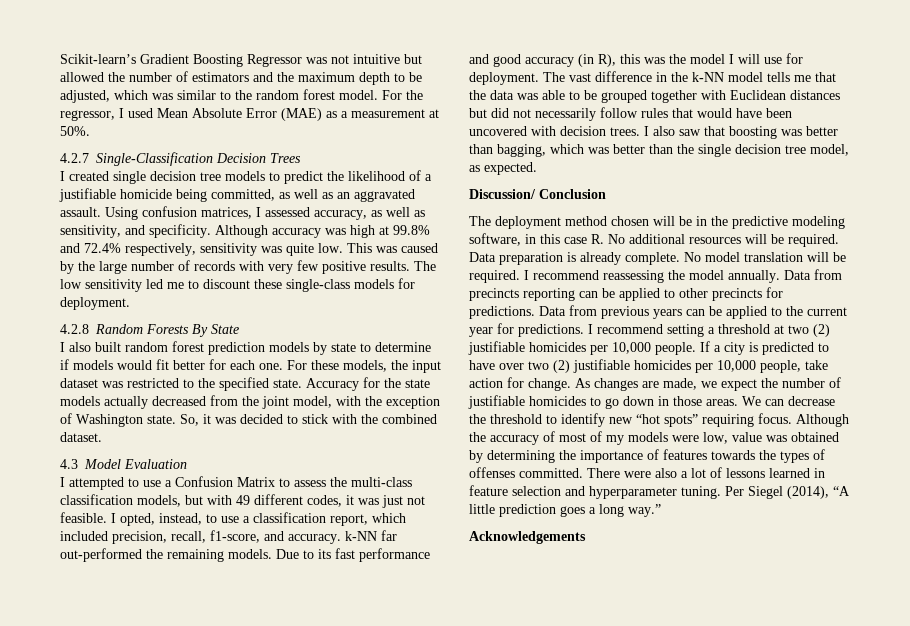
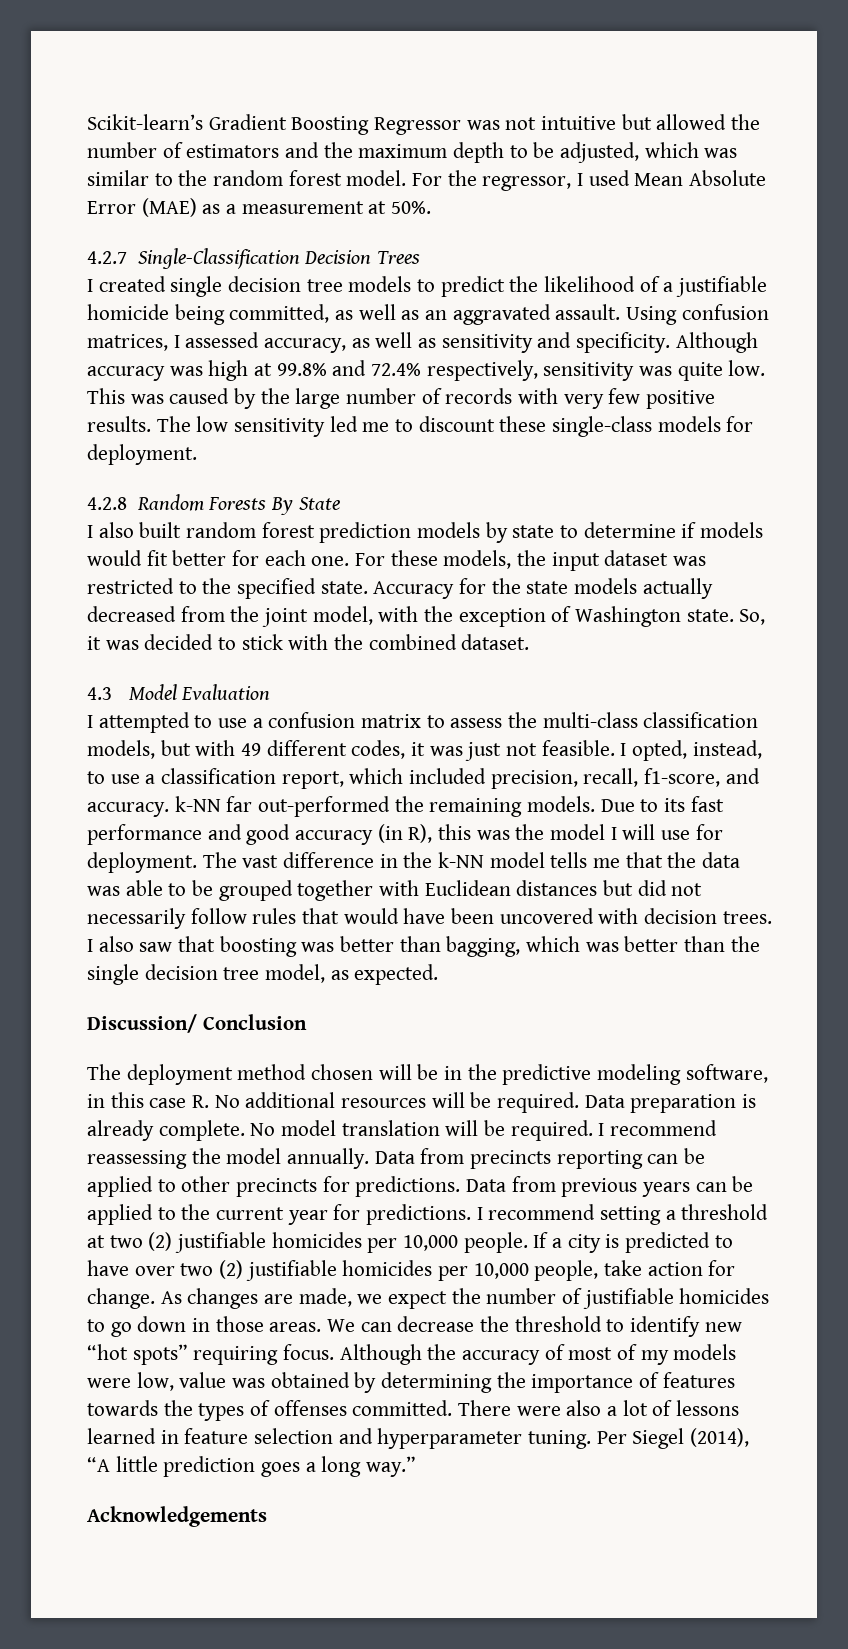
- Using confusion matrices, I assessed accuracy, as well as sensitivity, and specificity.
+ Using confusion matrices, I assessed accuracy, as well as sensitivity and specificity.
- I attempted to use a Confusion Matrix to assess the multi-class classification models, but with 49 different codes, it was just not feasible.
+ I attempted to use a confusion matrix to assess the multi-class classification models, but with 49 different codes, it was just not feasible.

